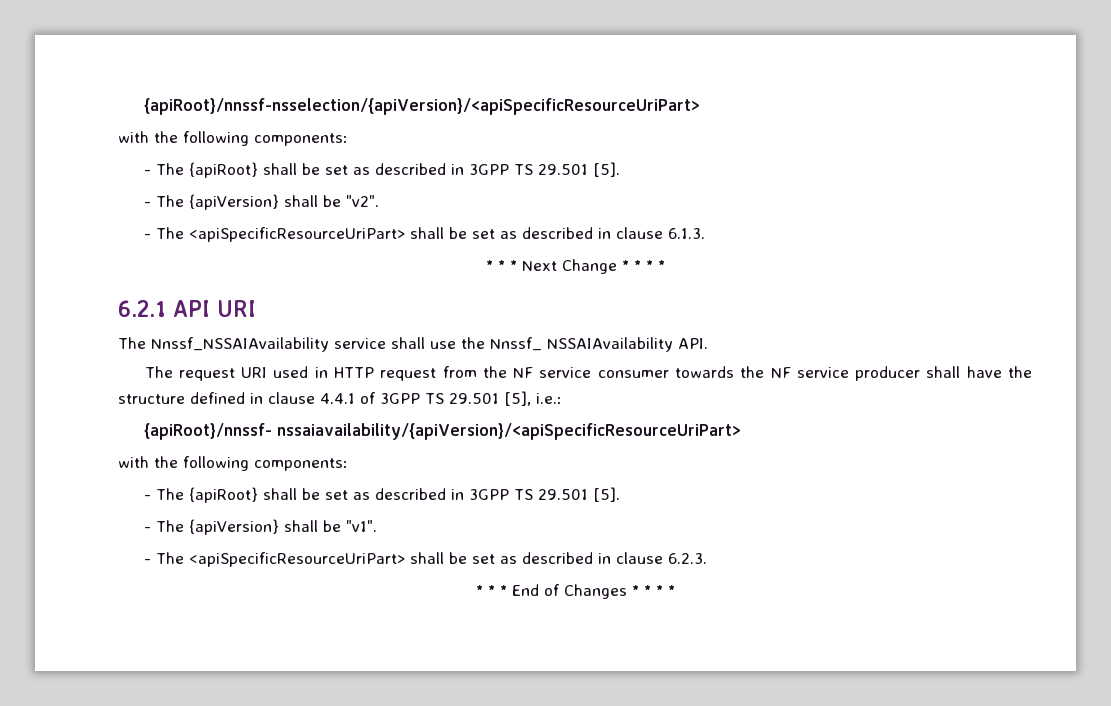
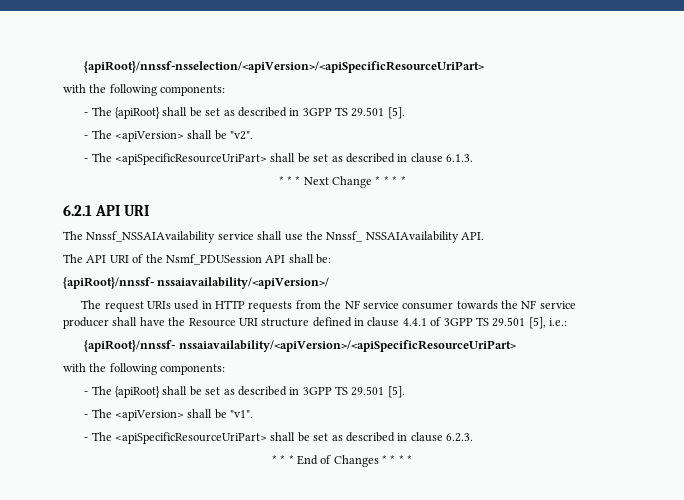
- {apiRoot}/nnssf-nsselection/{apiVersion}/<apiSpecificResourceUriPart>
+ {apiRoot}/nnssf-nsselection/<apiVersion>/<apiSpecificResourceUriPart>
- - The {apiVersion} shall be "v2".
+ - The <apiVersion> shall be "v2".
+ The API URI of the Nsmf_PDUSession API shall be:
+ {apiRoot}/nnssf- nssaiavailability/<apiVersion>/
- The request URI used in HTTP request from the NF service consumer towards the NF service producer shall have the structure defined in clause 4.4.1 of 3GPP TS 29.501 [5], i.e.:
+ The request URIs used in HTTP requests from the NF service consumer towards the NF service producer shall have the Resource URI structure defined in clause 4.4.1 of 3GPP TS 29.501 [5], i.e.:
- {apiRoot}/nnssf- nssaiavailability/{apiVersion}/<apiSpecificResourceUriPart>
+ {apiRoot}/nnssf- nssaiavailability/<apiVersion>/<apiSpecificResourceUriPart>
- - The {apiVersion} shall be "v1".
+ - The <apiVersion> shall be "v1".

